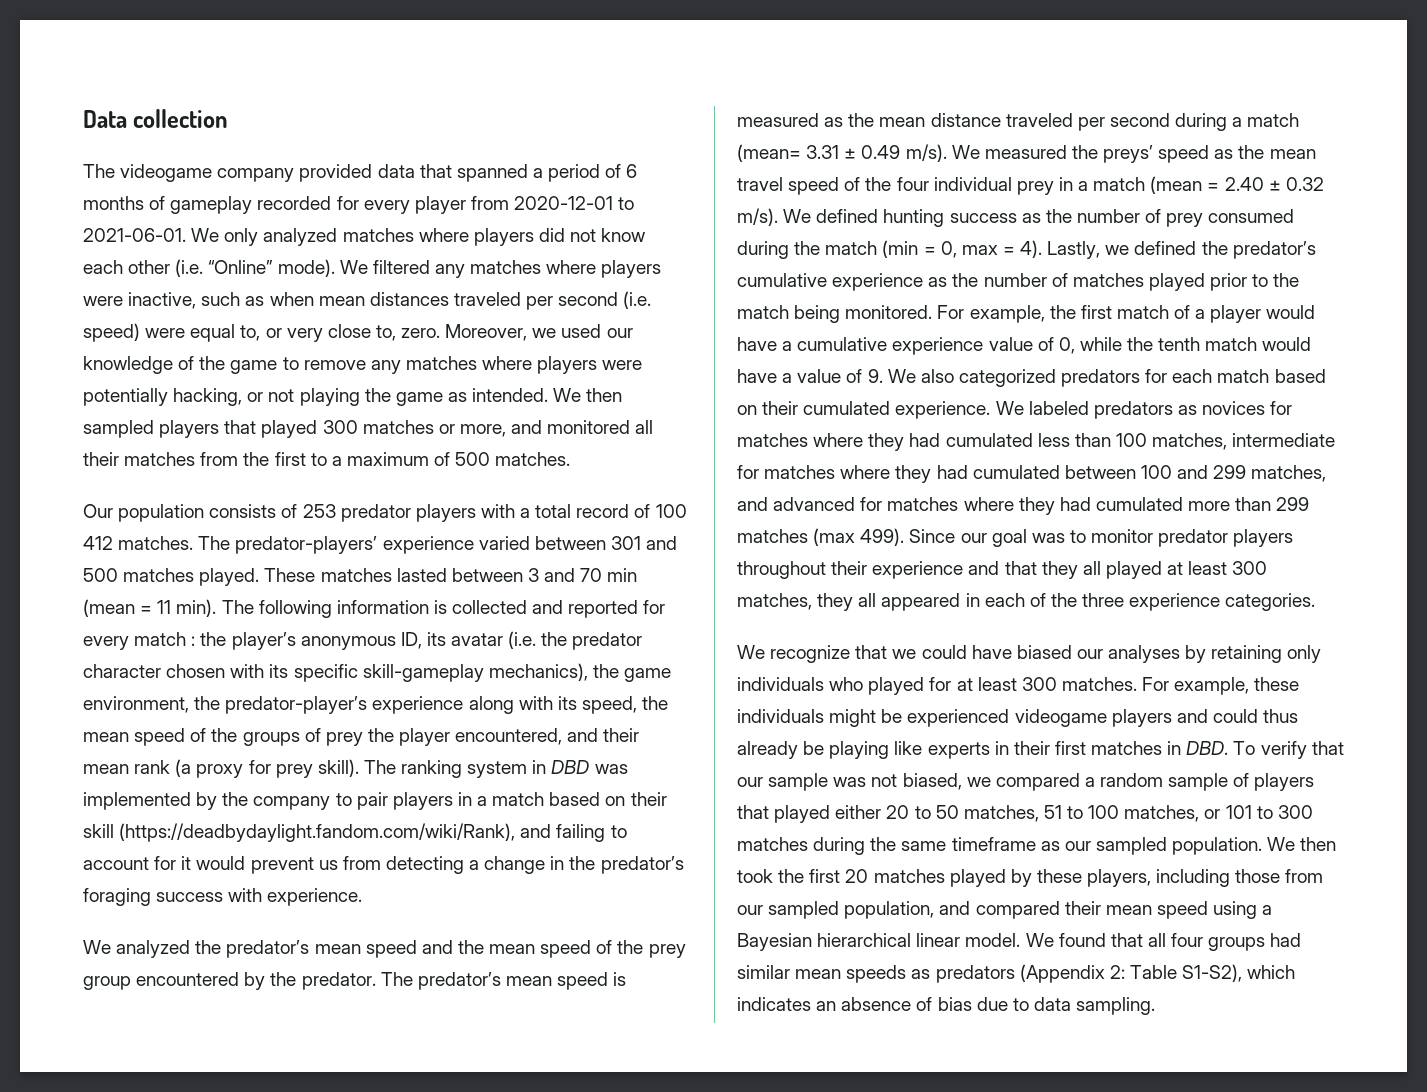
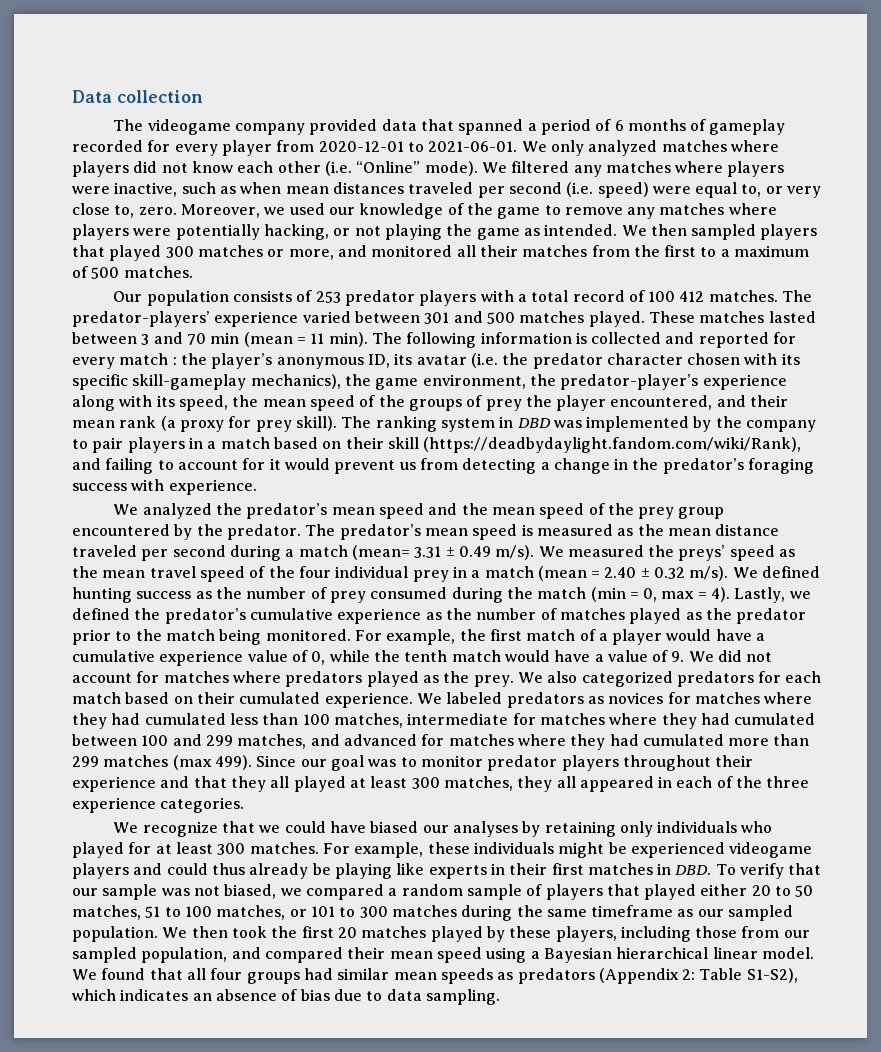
- Lastly, we defined the predator’s cumulative experience as the number of matches played prior to the match being monitored.
+ Lastly, we defined the predator’s cumulative experience as the number of matches played as the predator prior to the match being monitored.
- For example, the first match of a player would have a cumulative experience value of 0, while the tenth match would have a value of 9. We also categorized predators for each match based on their cumulated experience.
+ For example, the first match of a player would have a cumulative experience value of 0, while the tenth match would have a value of 9. We did not account for matches where predators played as the prey. We also categorized predators for each match based on their cumulated experience.

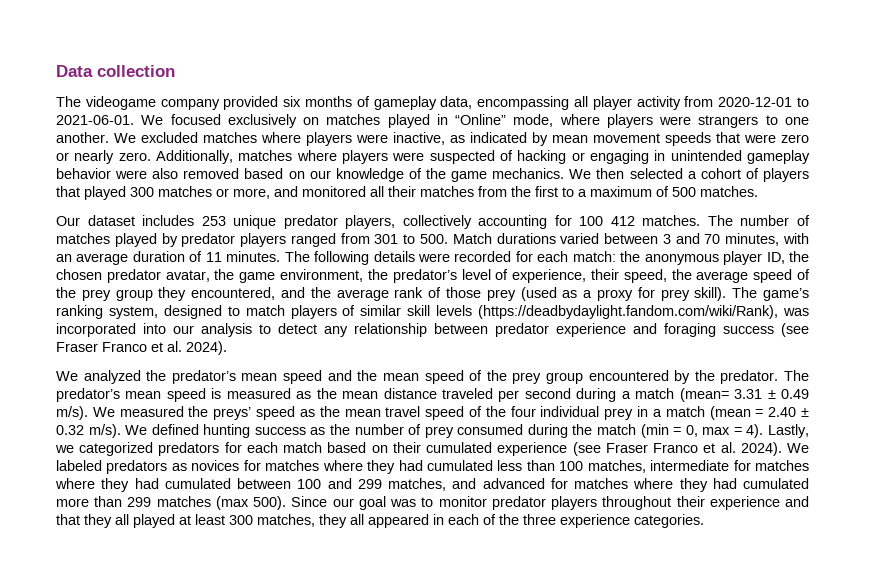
- The videogame company provided data that spanned a period of 6 months of gameplay recorded for every player from 2020-12-01 to 2021-06-01.
+ The videogame company provided six months of gameplay data, encompassing all player activity from 2020-12-01 to 2021-06-01.
- We only analyzed matches where players did not know each other (i.e. “Online” mode). We filtered any matches where players were inactive, such as when mean distances traveled per second (i.e. speed) were equal to, or very close to, zero. Moreover, we used our knowledge of the game to remove any matches where players were potentially hacking, or not playing the game as intended. We then sampled players that played 300 matches or more, and monitored all their matches from the first to a maximum of 500 matches.
+ We focused exclusively on matches played in “Online” mode, where players were strangers to one another. We excluded matches where players were inactive, as indicated by mean movement speeds that were zero or nearly zero. Additionally, matches where players were suspected of hacking or engaging in unintended gameplay behavior were also removed based on our knowledge of the game mechanics. We then selected a cohort of players that played 300 matches or more, and monitored all their matches from the first to a maximum of 500 matches.
- Our population consists of 253 predator players with a total record of 100 412 matches. The predator-players’ experience varied between 301 and 500 matches played. These matches lasted between 3 and 70 min (mean = 11 min). The following information is collected and reported for every match : the player’s anonymous ID, its avatar (i.e. the predator character chosen with its specific skill-gameplay mechanics), the game environment, the predator-player’s experience along with its speed, the mean speed of the groups of prey the player encountered, and their mean rank (a proxy for prey skill).
+ Our dataset includes 253 unique predator players, collectively accounting for 100 412 matches. The number of matches played by predator players ranged from 301 to 500. Match durations varied between 3 and 70 minutes, with an average duration of 11 minutes. The following details were recorded for each match: the anonymous player ID, the chosen predator avatar, the game environment, the predator’s level of experience, their speed, the average speed of the prey group they encountered, and the average rank of those prey (used as a proxy for prey skill).
- The ranking system in DBD was implemented by the company to pair players in a match based on their skill (https://deadbydaylight.fandom.com/wiki/Rank), and failing to account for it would prevent us from detecting a change in the predator’s foraging success with experience.
+ The game’s ranking system, designed to match players of similar skill levels (https://deadbydaylight.fandom.com/wiki/Rank), was incorporated into our analysis to detect any relationship between predator experience and foraging success (see Fraser Franco et al. 2024).
- Lastly, we defined the predator’s cumulative experience as the number of matches played as the predator prior to the match being monitored. For example, the first match of a player would have a cumulative experience value of 0, while the tenth match would have a value of 9. We did not account for matches where predators played as the prey. We also categorized predators for each match based on their cumulated experience.
+ Lastly, we categorized predators for each match based on their cumulated experience (see Fraser Franco et al. 2024).
- We labeled predators as novices for matches where they had cumulated less than 100 matches, intermediate for matches where they had cumulated between 100 and 299 matches, and advanced for matches where they had cumulated more than 299 matches (max 499).
+ We labeled predators as novices for matches where they had cumulated less than 100 matches, intermediate for matches where they had cumulated between 100 and 299 matches, and advanced for matches where they had cumulated more than 299 matches (max 500).
- We recognize that we could have biased our analyses by retaining only individuals who played for at least 300 matches. For example, these individuals might be experienced videogame players and could thus already be playing like experts in their first matches in DBD. To verify that our sample was not biased, we compared a random sample of players that played either 20 to 50 matches, 51 to 100 matches, or 101 to 300 matches during the same timeframe as our sampled population. We then took the first 20 matches played by these players, including those from our sampled population, and compared their mean speed using a Bayesian hierarchical linear model. We found that all four groups had similar mean speeds as predators (Appendix 2: Table S1-S2), which indicates an absence of bias due to data sampling.

